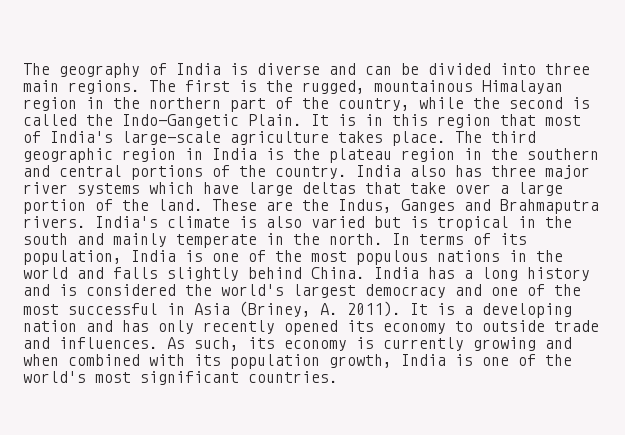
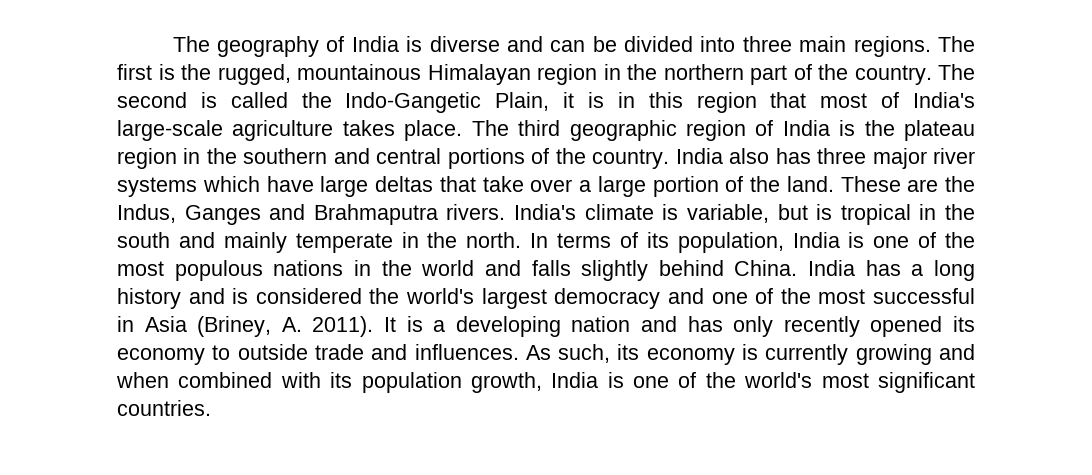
- The first is the rugged, mountainous Himalayan region in the northern part of the country, while the second is called the Indo-Gangetic Plain. It is in this region that most of India's large-scale agriculture takes place.
+ The first is the rugged, mountainous Himalayan region in the northern part of the country. The second is called the Indo-Gangetic Plain, it is in this region that most of India's large-scale agriculture takes place.
- The third geographic region in India is the plateau region in the southern and central portions of the country.
+ The third geographic region of India is the plateau region in the southern and central portions of the country.
- India's climate is also varied but is tropical in the south and mainly temperate in the north.
+ India's climate is variable, but is tropical in the south and mainly temperate in the north.

